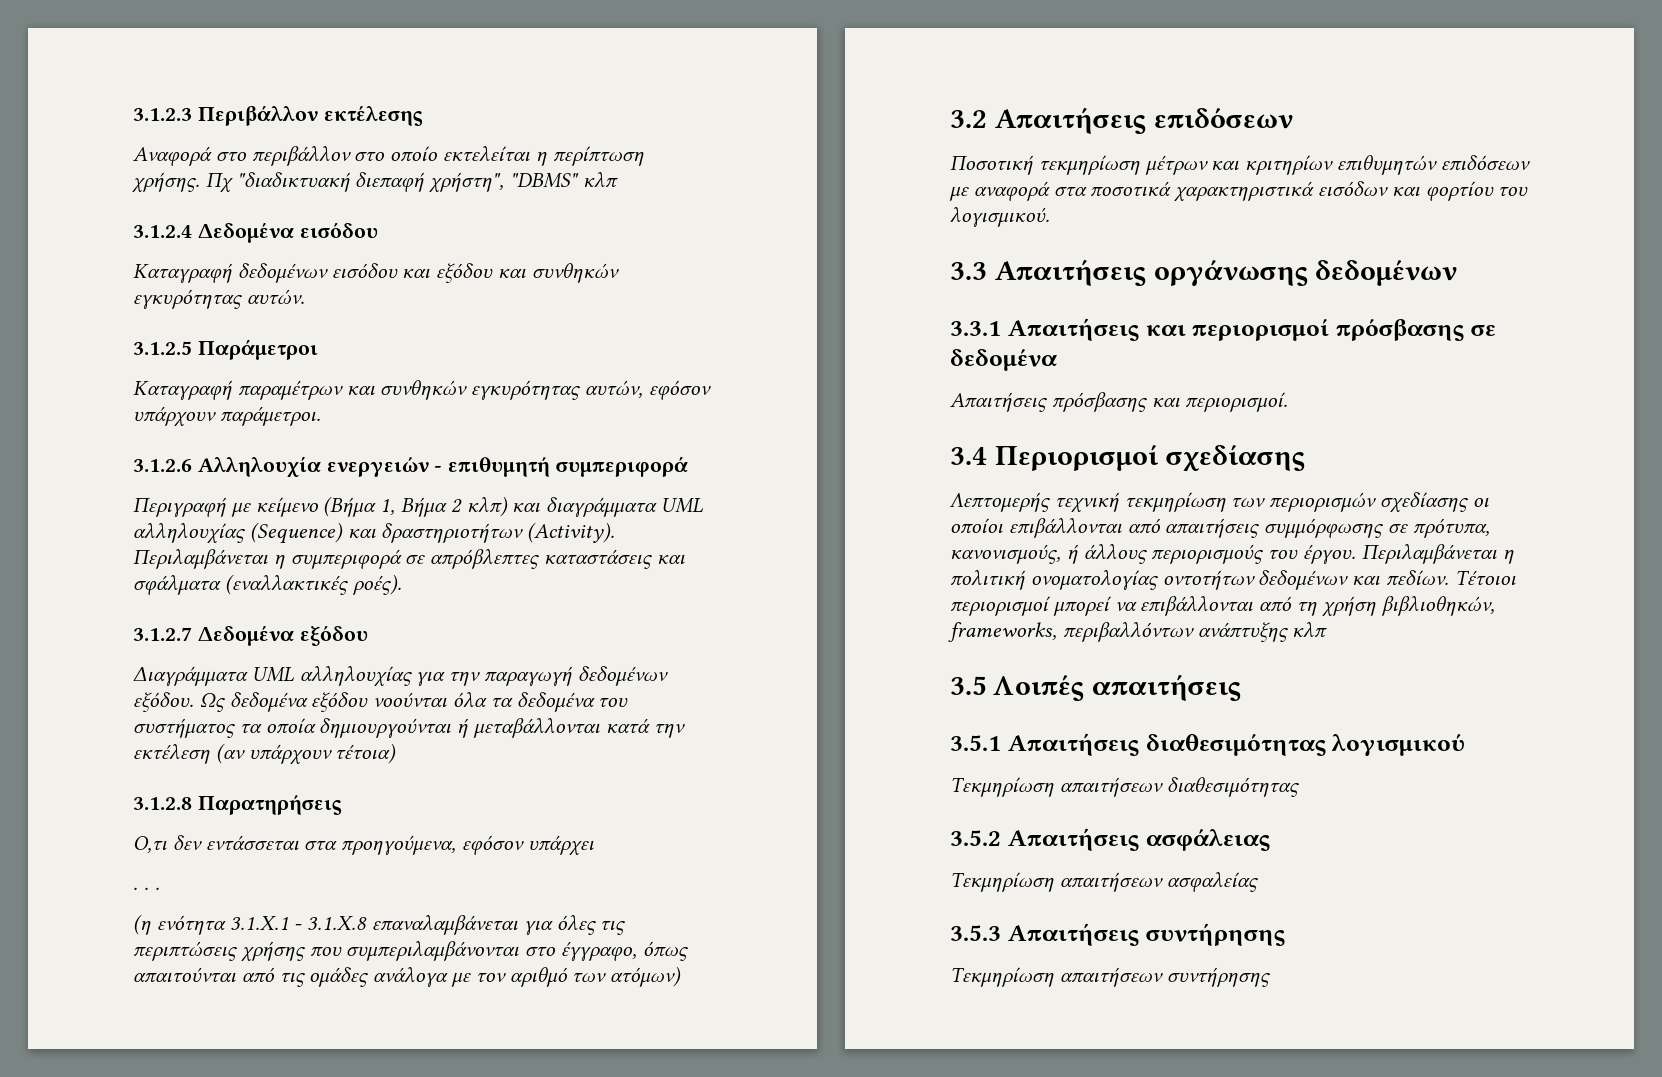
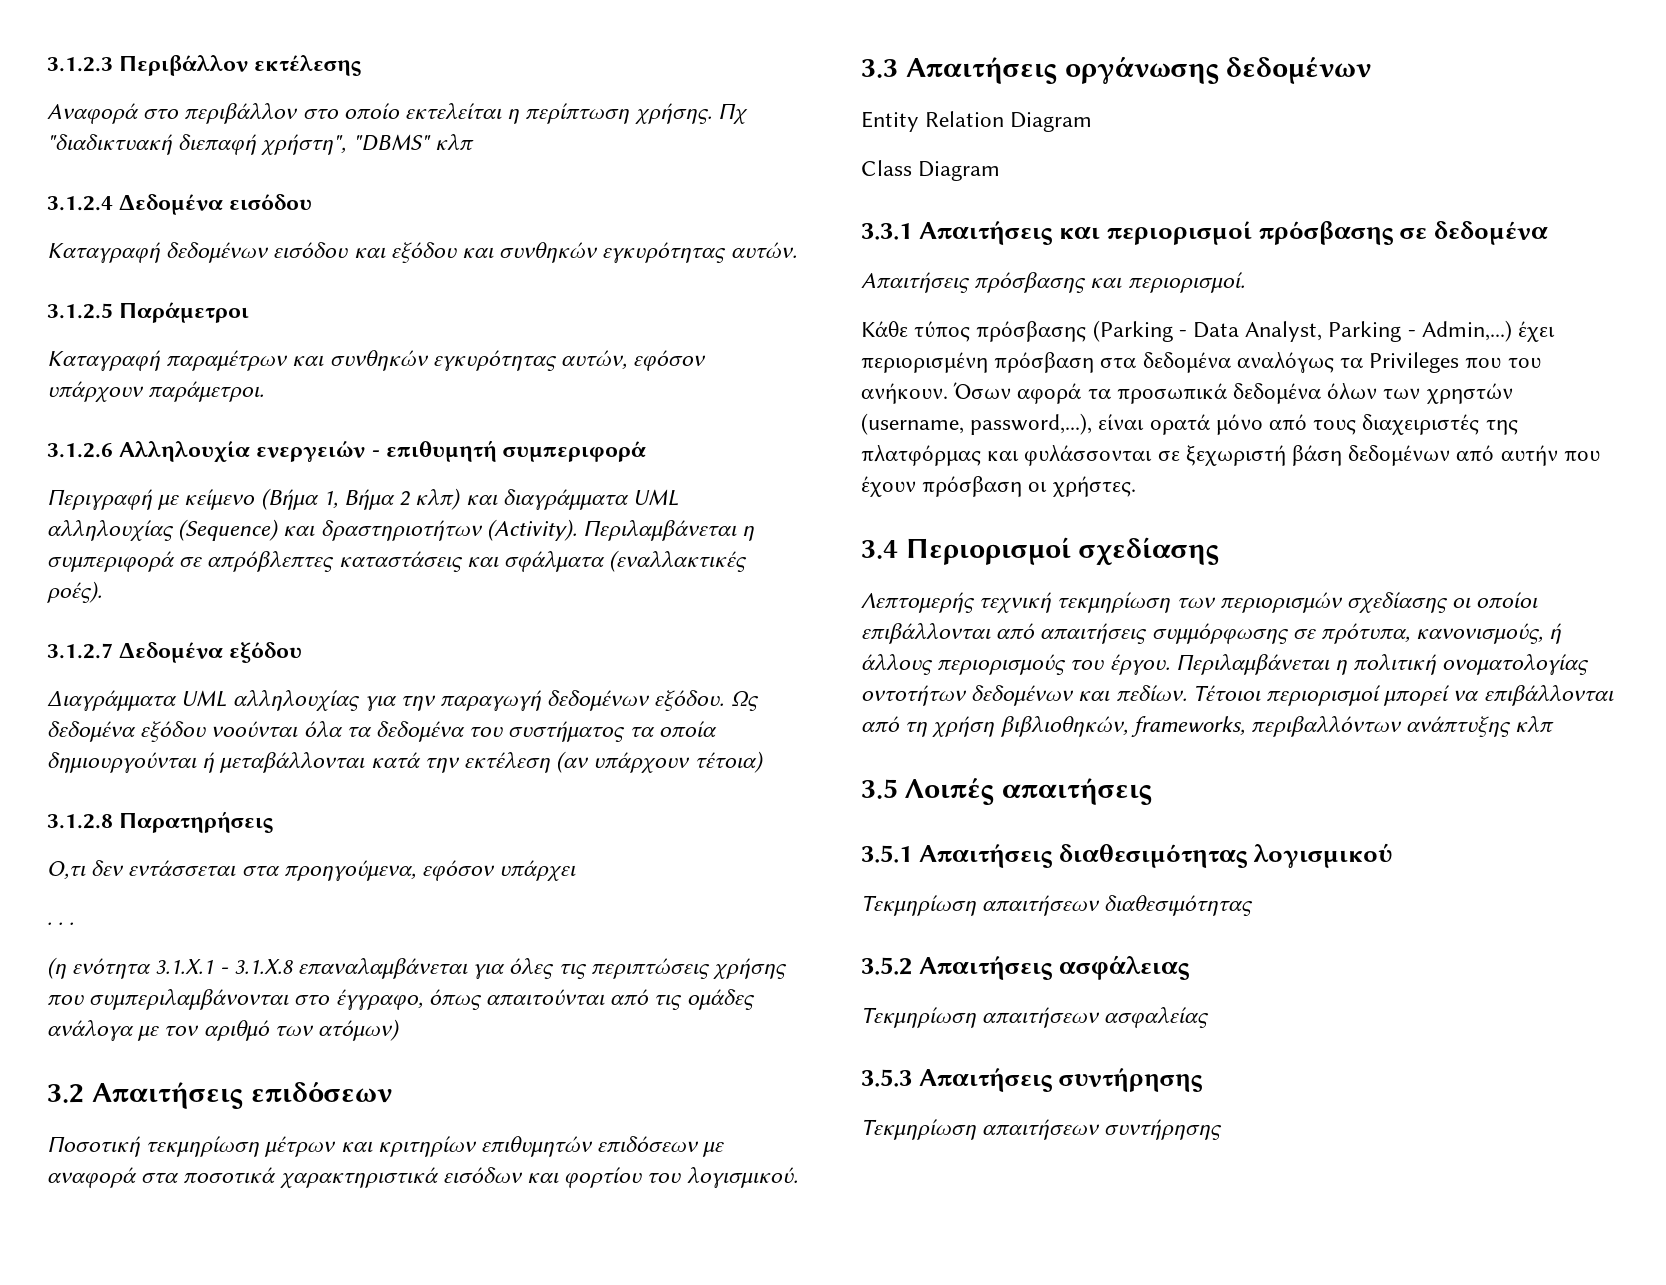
+ Entity Relation Diagram
+ Class Diagram
+ Κάθε τύπος πρόσβασης (Parking - Data Analyst, Parking - Admin,...) έχει περιορισμένη πρόσβαση στα δεδομένα αναλόγως τα Privileges που του ανήκουν. Όσων αφορά τα προσωπικά δεδομένα όλων των χρηστών (username, password,...), είναι ορατά μόνο από τους διαχειριστές της πλατφόρμας και φυλάσσονται σε ξεχωριστή βάση δεδομένων από αυτήν που έχουν πρόσβαση οι χρήστες.

